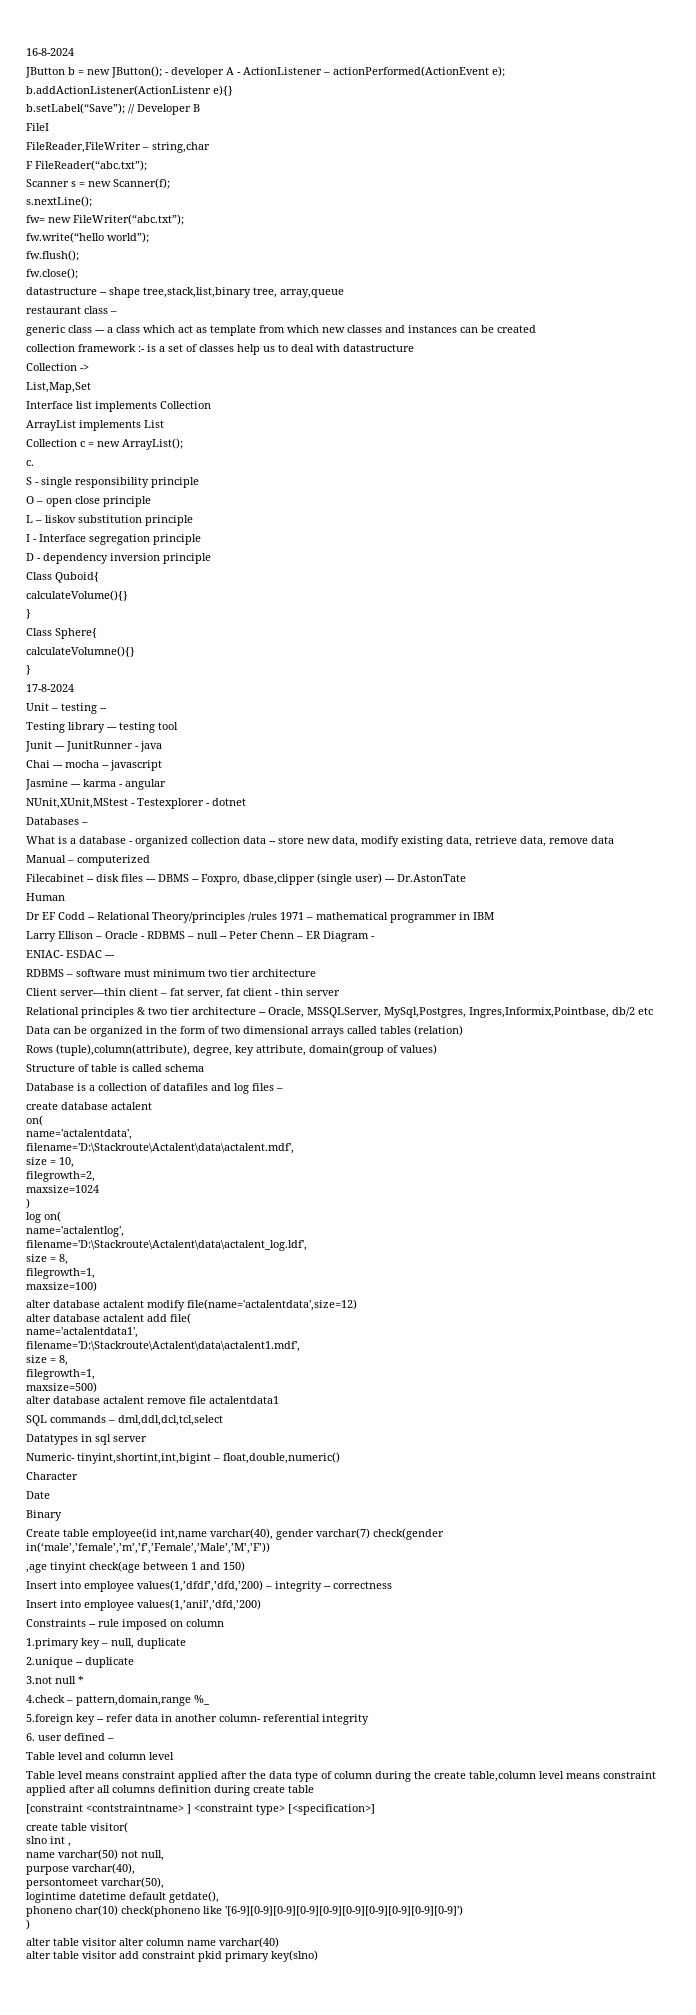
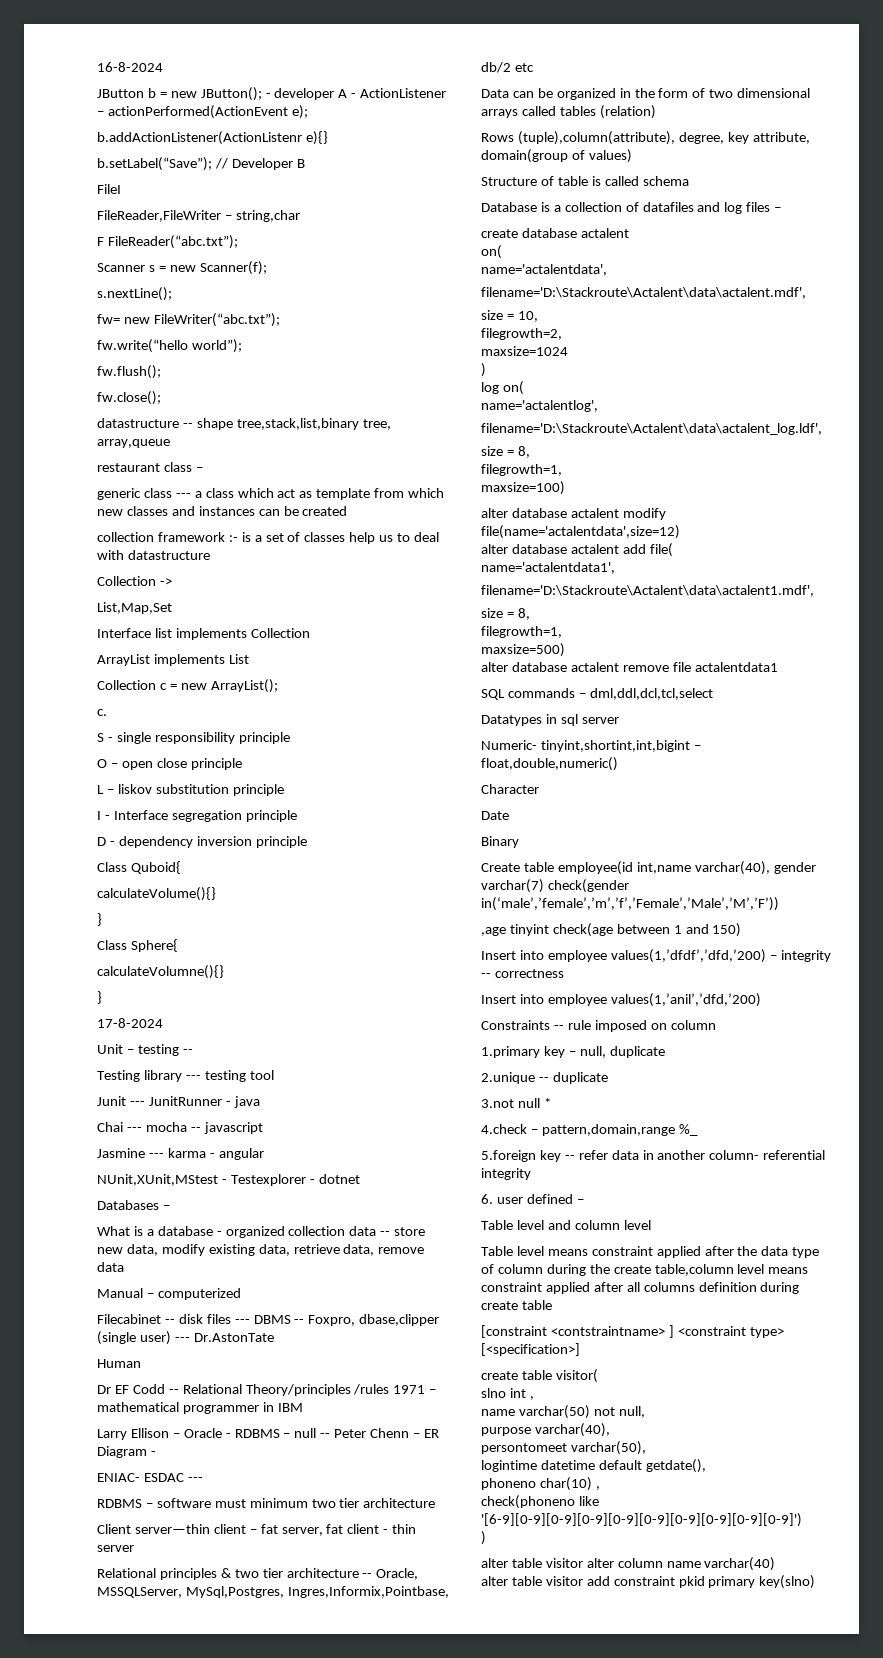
- phoneno char(10) check(phoneno like '[6-9][0-9][0-9][0-9][0-9][0-9][0-9][0-9][0-9][0-9]')
+ phoneno char(10) ,
+ check(phoneno like '[6-9][0-9][0-9][0-9][0-9][0-9][0-9][0-9][0-9][0-9]')

